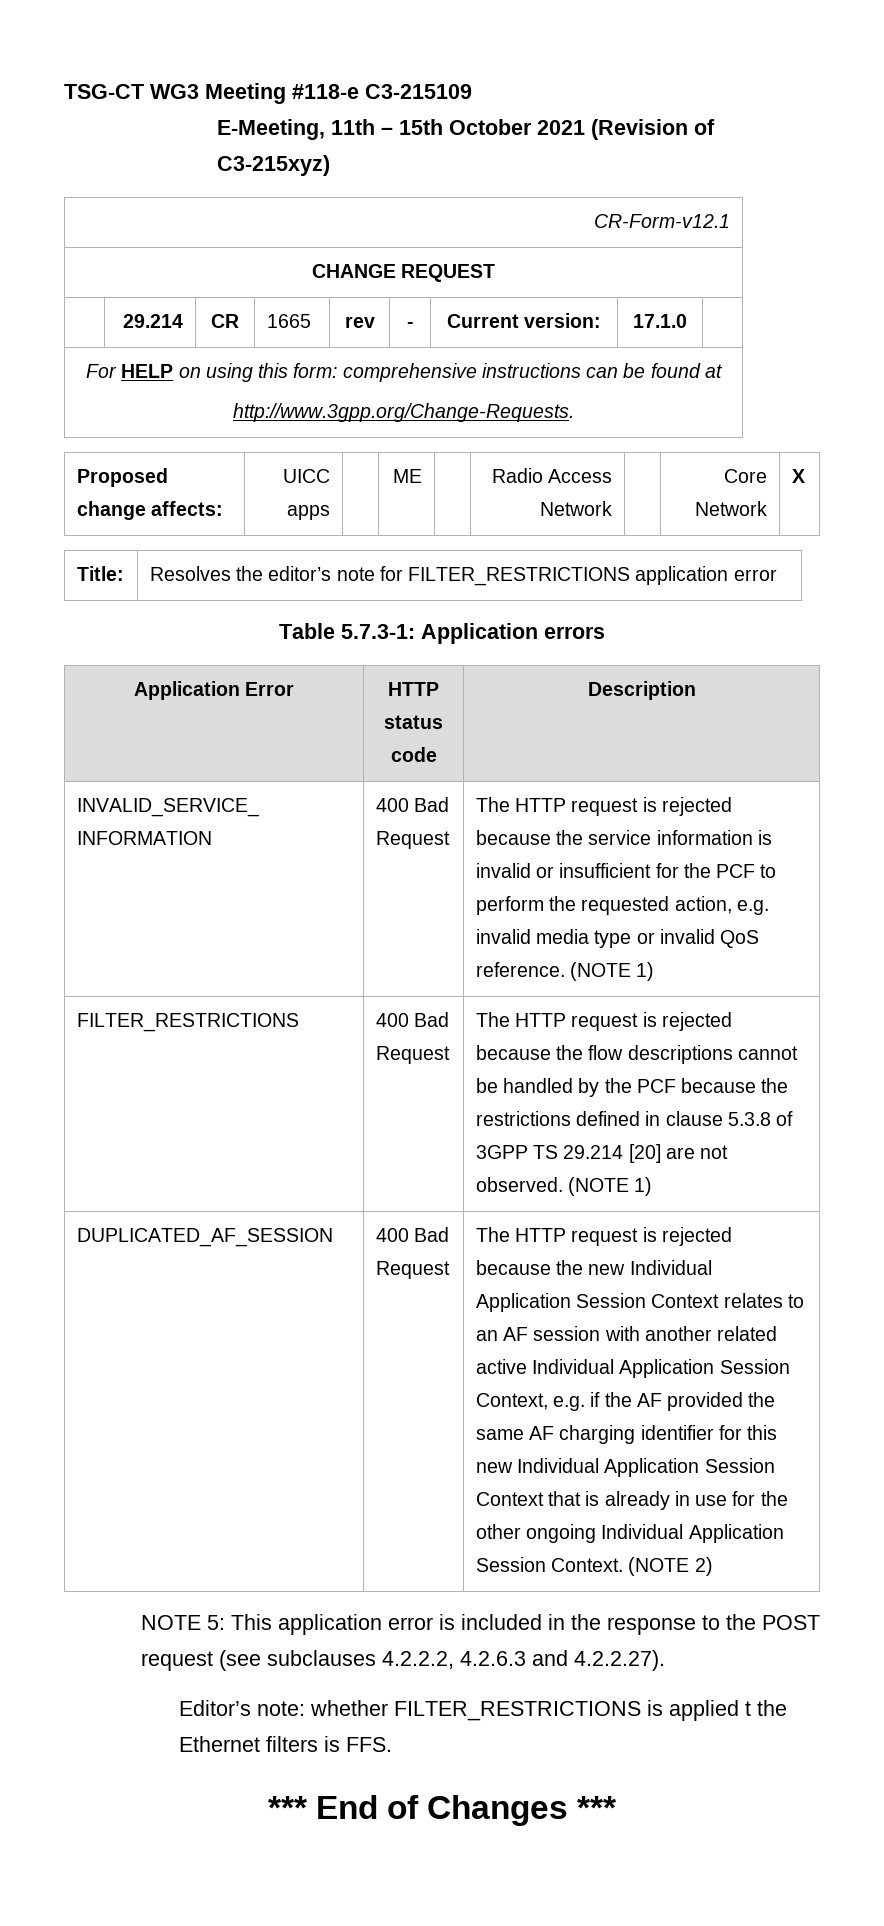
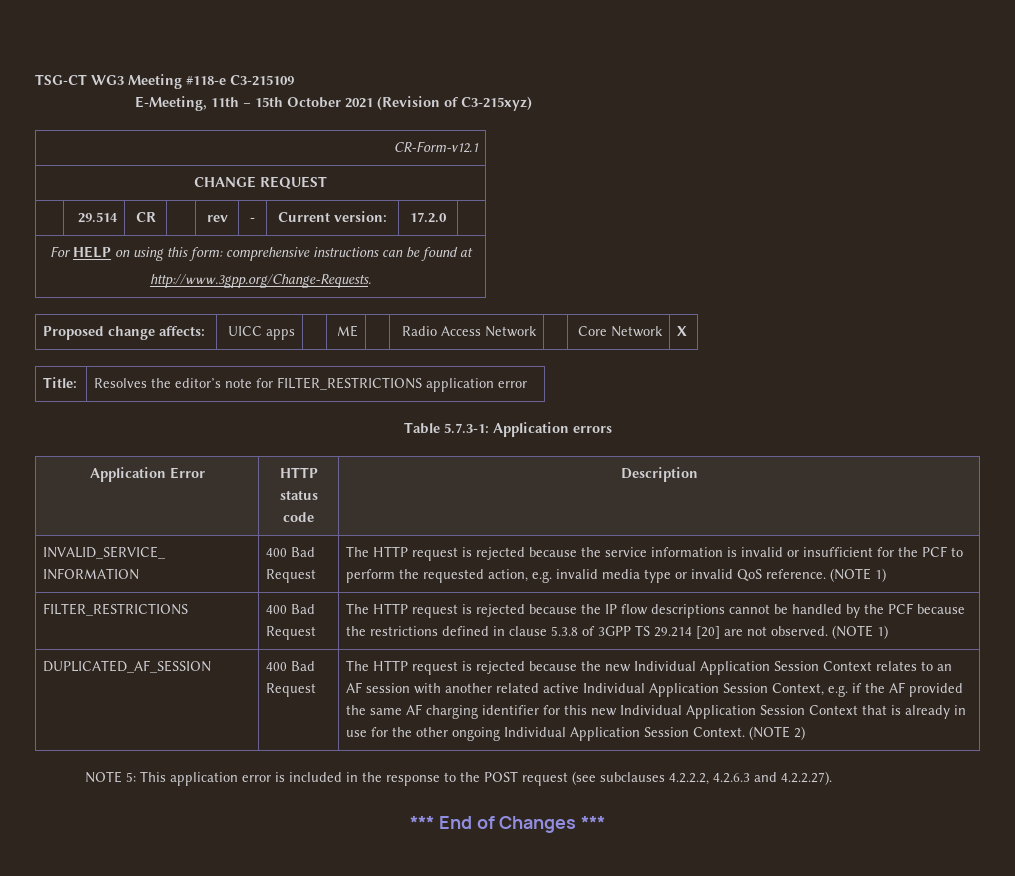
- | 29.214 | CR | 1665 | rev | - | Current version: | 17.1.0 |
+ | 29.514 | CR | | rev | - | Current version: | 17.2.0 |
- FILTER_RESTRICTIONS | 400 Bad Request | The HTTP request is rejected because the flow descriptions cannot be handled by the PCF because the restrictions defined in clause 5.3.8 of 3GPP TS 29.214 [20] are not observed. (NOTE 1)
+ FILTER_RESTRICTIONS | 400 Bad Request | The HTTP request is rejected because the IP flow descriptions cannot be handled by the PCF because the restrictions defined in clause 5.3.8 of 3GPP TS 29.214 [20] are not observed. (NOTE 1)
- Editor’s note: whether FILTER_RESTRICTIONS is applied t the Ethernet filters is FFS.

